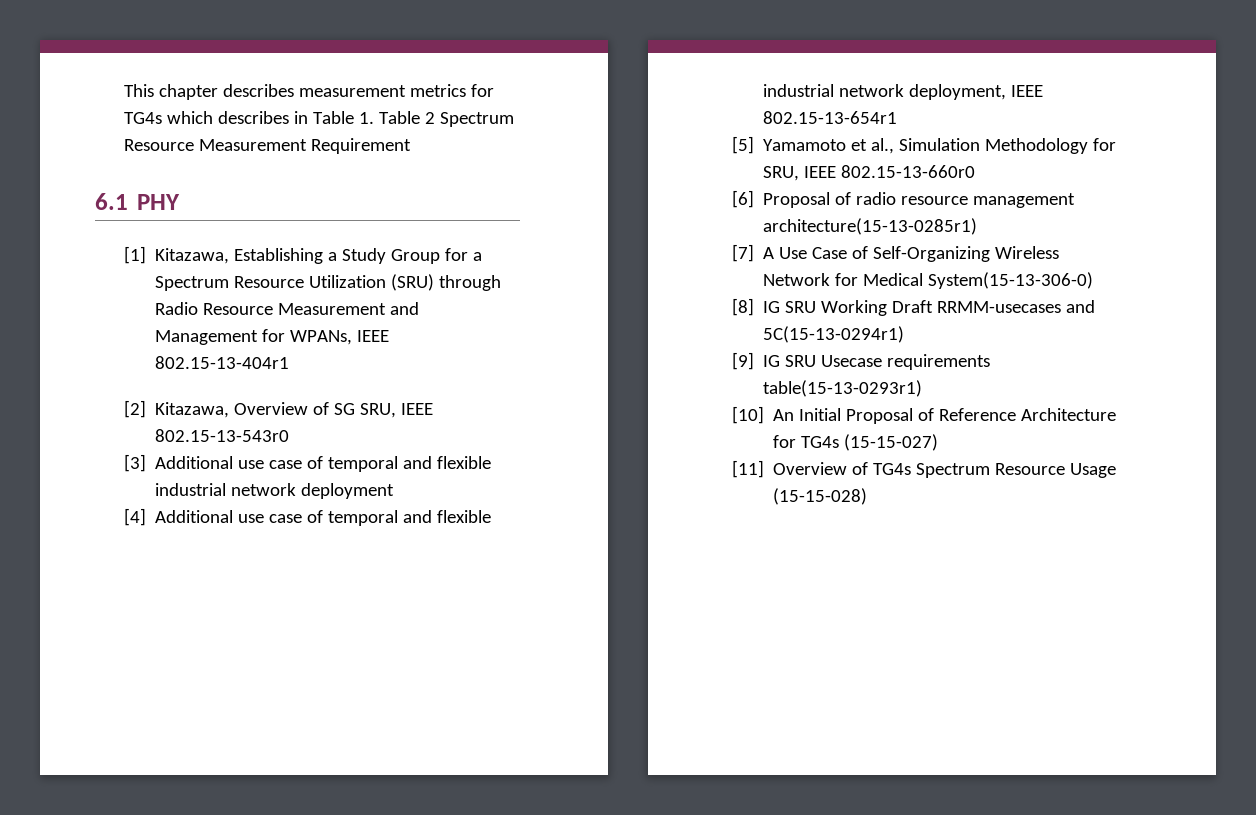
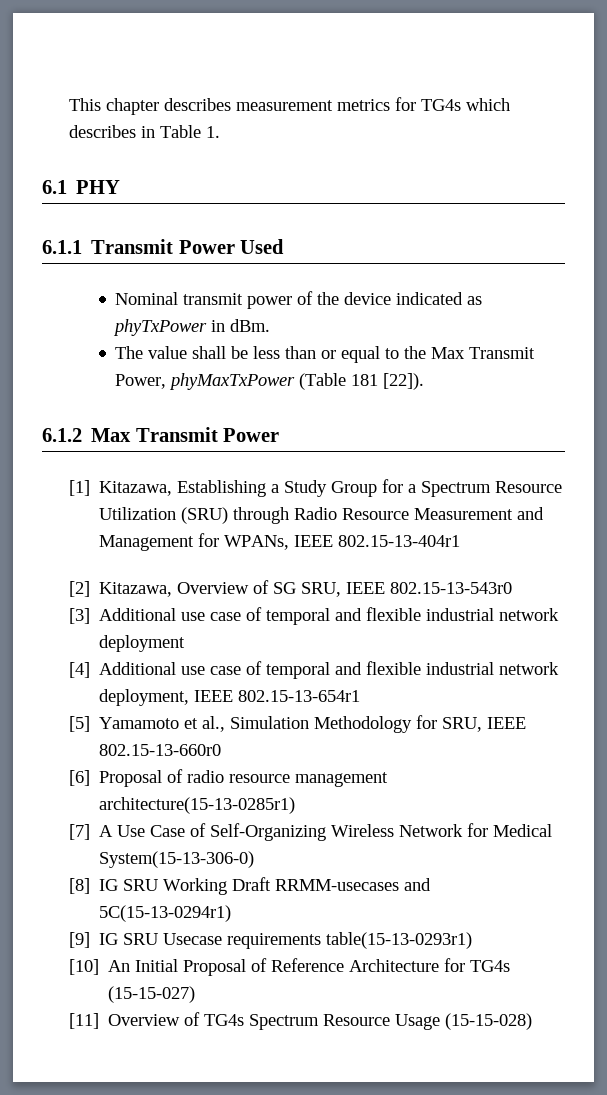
- This chapter describes measurement metrics for TG4s which describes in Table 1. Table 2 Spectrum Resource Measurement Requirement
+ This chapter describes measurement metrics for TG4s which describes in Table 1.
  6.1 PHY
+ 6.1.1 Transmit Power Used
+ Nominal transmit power of the device indicated as phyTxPower in dBm.
+ The value shall be less than or equal to the Max Transmit Power, phyMaxTxPower (Table 181 [22]).
+ 6.1.2 Max Transmit Power

